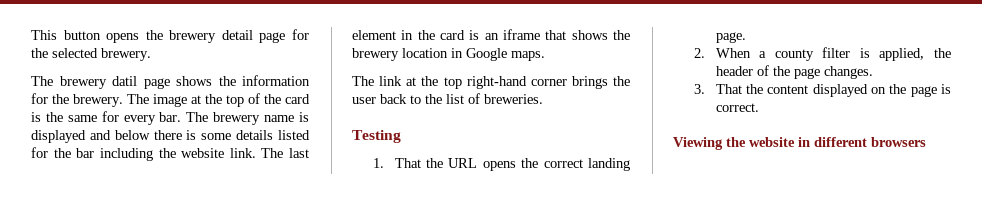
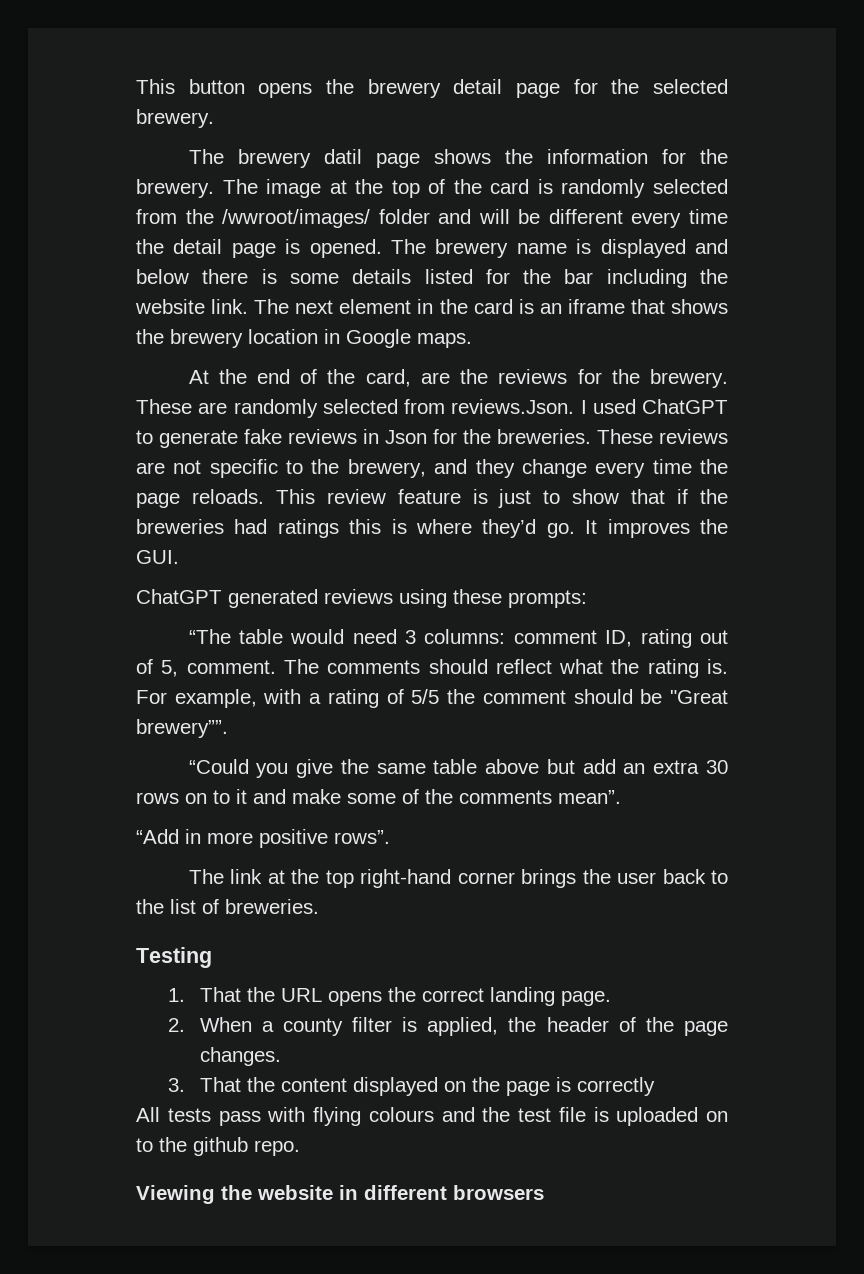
- The image at the top of the card is the same for every bar.
+ The image at the top of the card is randomly selected from the /wwroot/images/ folder and will be different every time the detail page is opened.
- The last element in the card is an iframe that shows the brewery location in Google maps.
+ The next element in the card is an iframe that shows the brewery location in Google maps.
+ At the end of the card, are the reviews for the brewery. These are randomly selected from reviews.Json. I used ChatGPT to generate fake reviews in Json for the breweries. These reviews are not specific to the brewery, and they change every time the page reloads. This review feature is just to show that if the breweries had ratings this is where they’d go. It improves the GUI.
+ ChatGPT generated reviews using these prompts:
+ “The table would need 3 columns: comment ID, rating out of 5, comment. The comments should reflect what the rating is. For example, with a rating of 5/5 the comment should be "Great brewery””.
+ “Could you give the same table above but add an extra 30 rows on to it and make some of the comments mean”.
+ “Add in more positive rows”.
- 3. That the content displayed on the page is correct.
+ 3. That the content displayed on the page is correctly
+ All tests pass with flying colours and the test file is uploaded on to the github repo.

